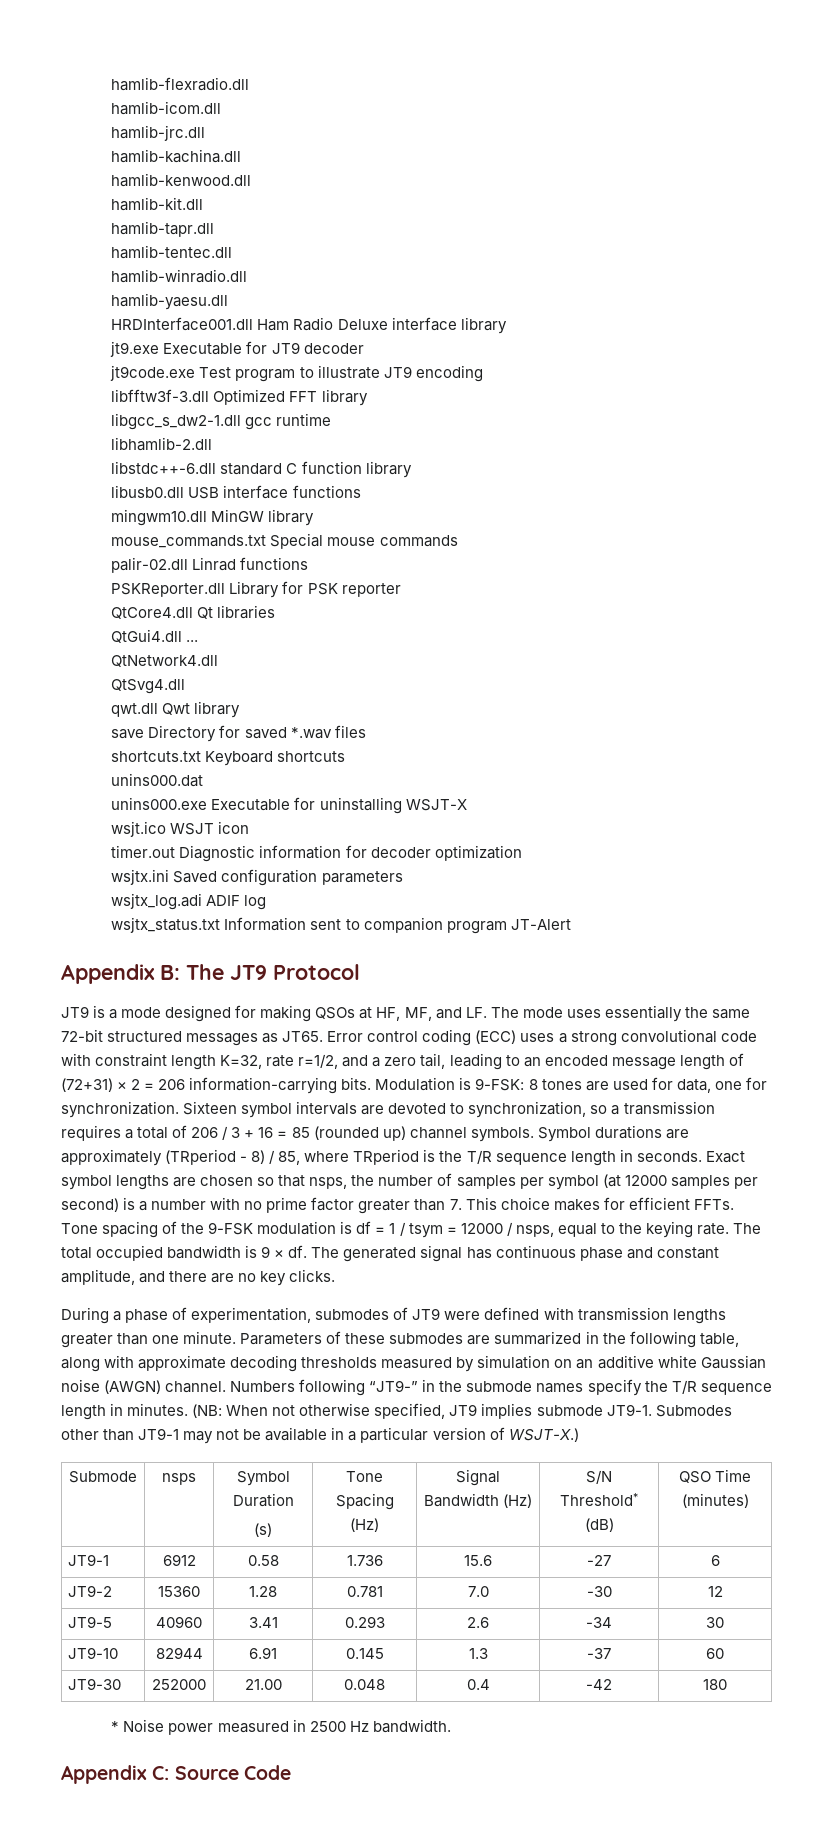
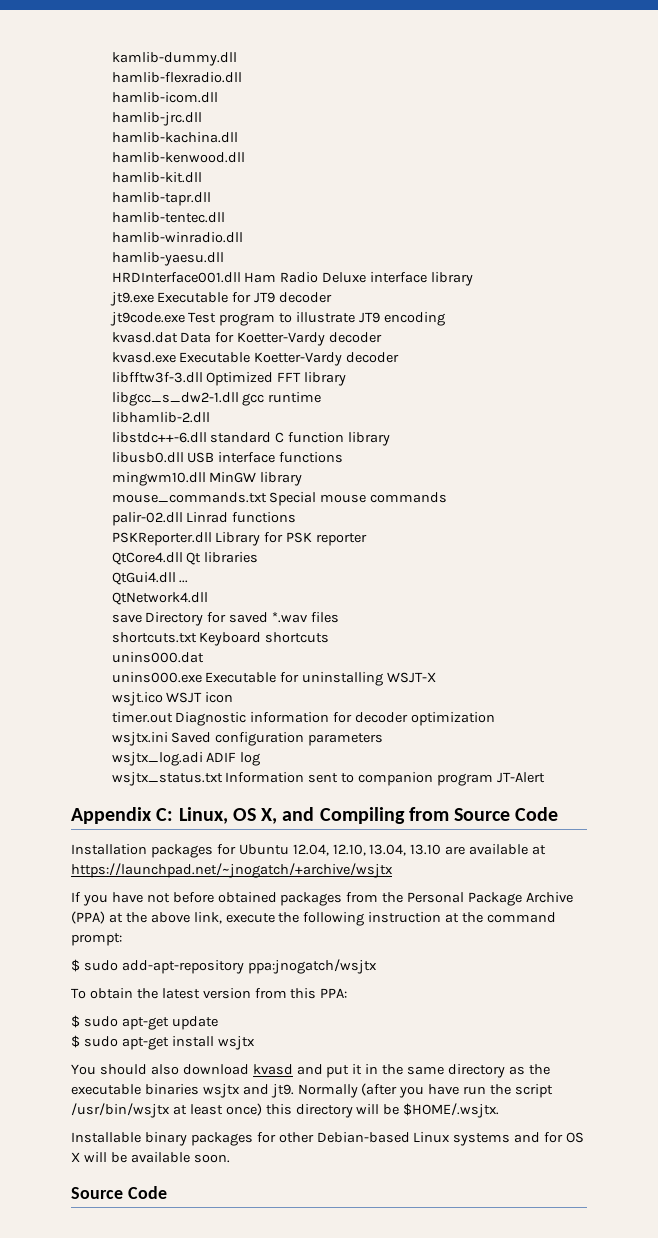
+ kamlib-dummy.dll
+ kvasd.dat Data for Koetter-Vardy decoder
+ kvasd.exe Executable Koetter-Vardy decoder
- QtSvg4.dll
- qwt.dll Qwt library
- Appendix B: The JT9 Protocol
- JT9 is a mode designed for making QSOs at HF, MF, and LF. The mode uses essentially the same 72-bit structured messages as JT65. Error control coding (ECC) uses a strong convolutional code with constraint length K=32, rate r=1/2, and a zero tail, leading to an encoded message length of (72+31) × 2 = 206 information-carrying bits. Modulation is 9-FSK: 8 tones are used for data, one for synchronization. Sixteen symbol intervals are devoted to synchronization, so a transmission requires a total of 206 / 3 + 16 = 85 (rounded up) channel symbols. Symbol durations are approximately (TRperiod - 8) / 85, where TRperiod is the T/R sequence length in seconds. Exact symbol lengths are chosen so that nsps, the number of samples per symbol (at 12000 samples per second) is a number with no prime factor greater than 7. This choice makes for efficient FFTs. Tone spacing of the 9-FSK modulation is df = 1 / tsym = 12000 / nsps, equal to the keying rate. The total occupied bandwidth is 9 × df. The generated signal has continuous phase and constant amplitude, and there are no key clicks.
- During a phase of experimentation, submodes of JT9 were defined with transmission lengths greater than one minute. Parameters of these submodes are summarized in the following table, along with approximate decoding thresholds measured by simulation on an additive white Gaussian noise (AWGN) channel. Numbers following “JT9-” in the submode names specify the T/R sequence length in minutes. (NB: When not otherwise specified, JT9 implies submode JT9-1. Submodes other than JT9-1 may not be available in a particular version of WSJT-X.)
- Submode | nsps | Symbol Duration
- (s) | Tone Spacing (Hz) | Signal Bandwidth (Hz) | S/N Threshold* (dB) | QSO Time (minutes)
- JT9-1 | 6912 | 0.58 | 1.736 | 15.6 | -27 | 6
- JT9-2 | 15360 | 1.28 | 0.781 | 7.0 | -30 | 12
- JT9-5 | 40960 | 3.41 | 0.293 | 2.6 | -34 | 30
- JT9-10 | 82944 | 6.91 | 0.145 | 1.3 | -37 | 60
- JT9-30 | 252000 | 21.00 | 0.048 | 0.4 | -42 | 180
- * Noise power measured in 2500 Hz bandwidth.
- Appendix C: Source Code
+ Appendix C: Linux, OS X, and Compiling from Source Code
+ Installation packages for Ubuntu 12.04, 12.10, 13.04, 13.10 are available at https://launchpad.net/~jnogatch/+archive/wsjtx
+ If you have not before obtained packages from the Personal Package Archive (PPA) at the above link, execute the following instruction at the command prompt:
+ $ sudo add-apt-repository ppa:jnogatch/wsjtx
+ To obtain the latest version from this PPA:
+ $ sudo apt-get update
+ $ sudo apt-get install wsjtx
+ You should also download kvasd and put it in the same directory as the executable binaries wsjtx and jt9. Normally (after you have run the script /usr/bin/wsjtx at least once) this directory will be $HOME/.wsjtx.
+ Installable binary packages for other Debian-based Linux systems and for OS X will be available soon.
+ Source Code

